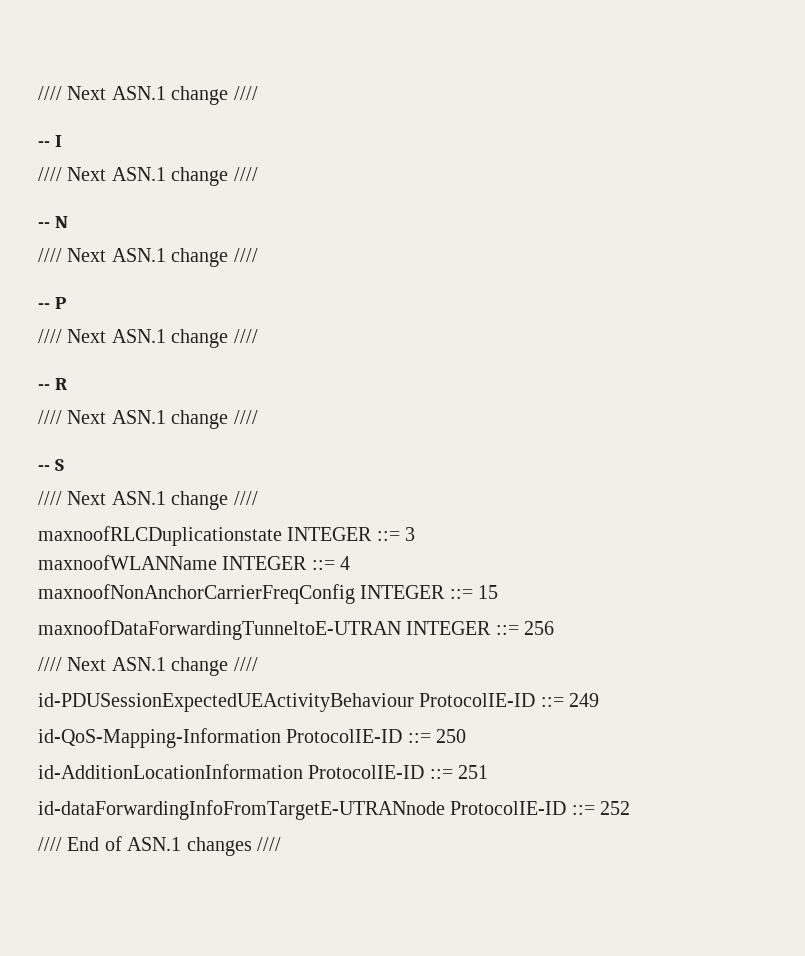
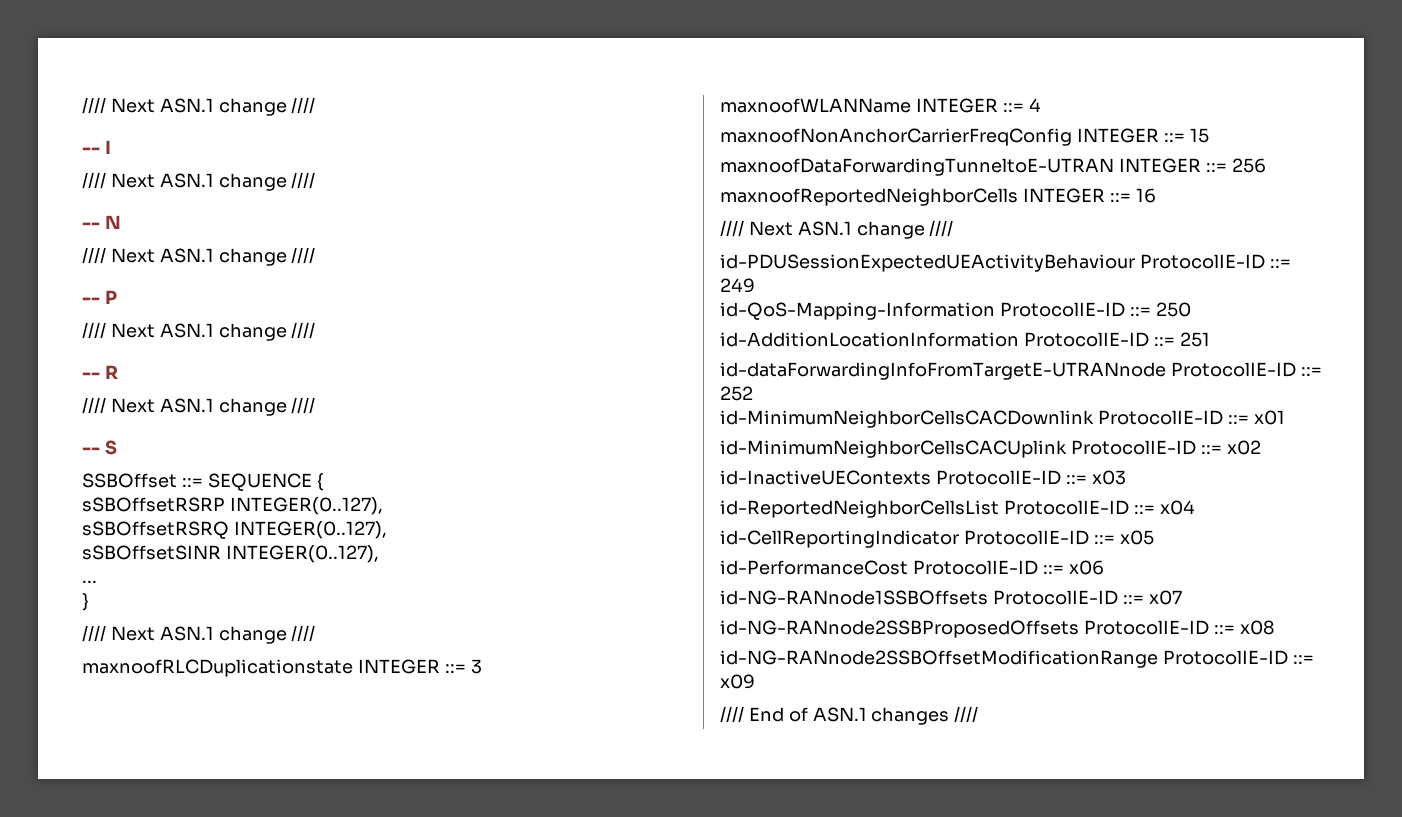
+ SSBOffset ::= SEQUENCE {
+ sSBOffsetRSRP INTEGER(0..127),
+ sSBOffsetRSRQ INTEGER(0..127),
+ sSBOffsetSINR INTEGER(0..127),
+ ...
+ }
+ maxnoofReportedNeighborCells INTEGER ::= 16
+ id-MinimumNeighborCellsCACDownlink ProtocolIE-ID ::= x01
+ id-MinimumNeighborCellsCACUplink ProtocolIE-ID ::= x02
+ id-InactiveUEContexts ProtocolIE-ID ::= x03
+ id-ReportedNeighborCellsList ProtocolIE-ID ::= x04
+ id-CellReportingIndicator ProtocolIE-ID ::= x05
+ id-PerformanceCost ProtocolIE-ID ::= x06
+ id-NG-RANnode1SSBOffsets ProtocolIE-ID ::= x07
+ id-NG-RANnode2SSBProposedOffsets ProtocolIE-ID ::= x08
+ id-NG-RANnode2SSBOffsetModificationRange ProtocolIE-ID ::= x09

